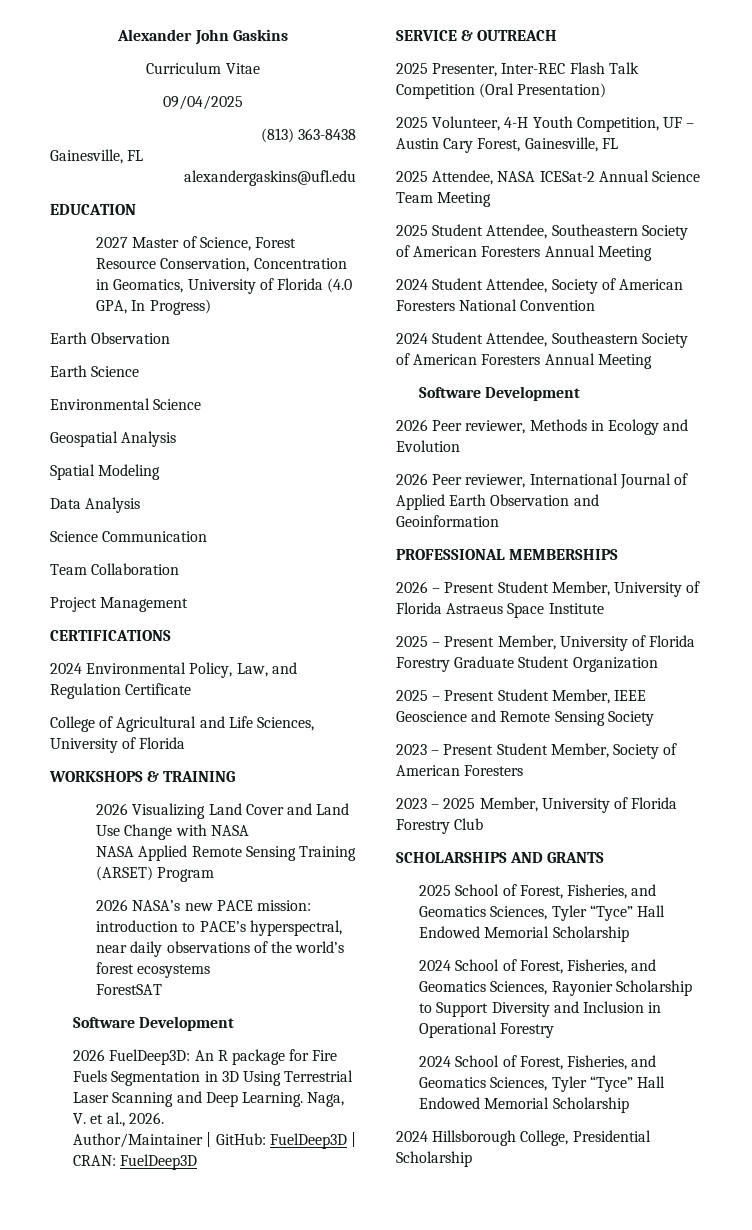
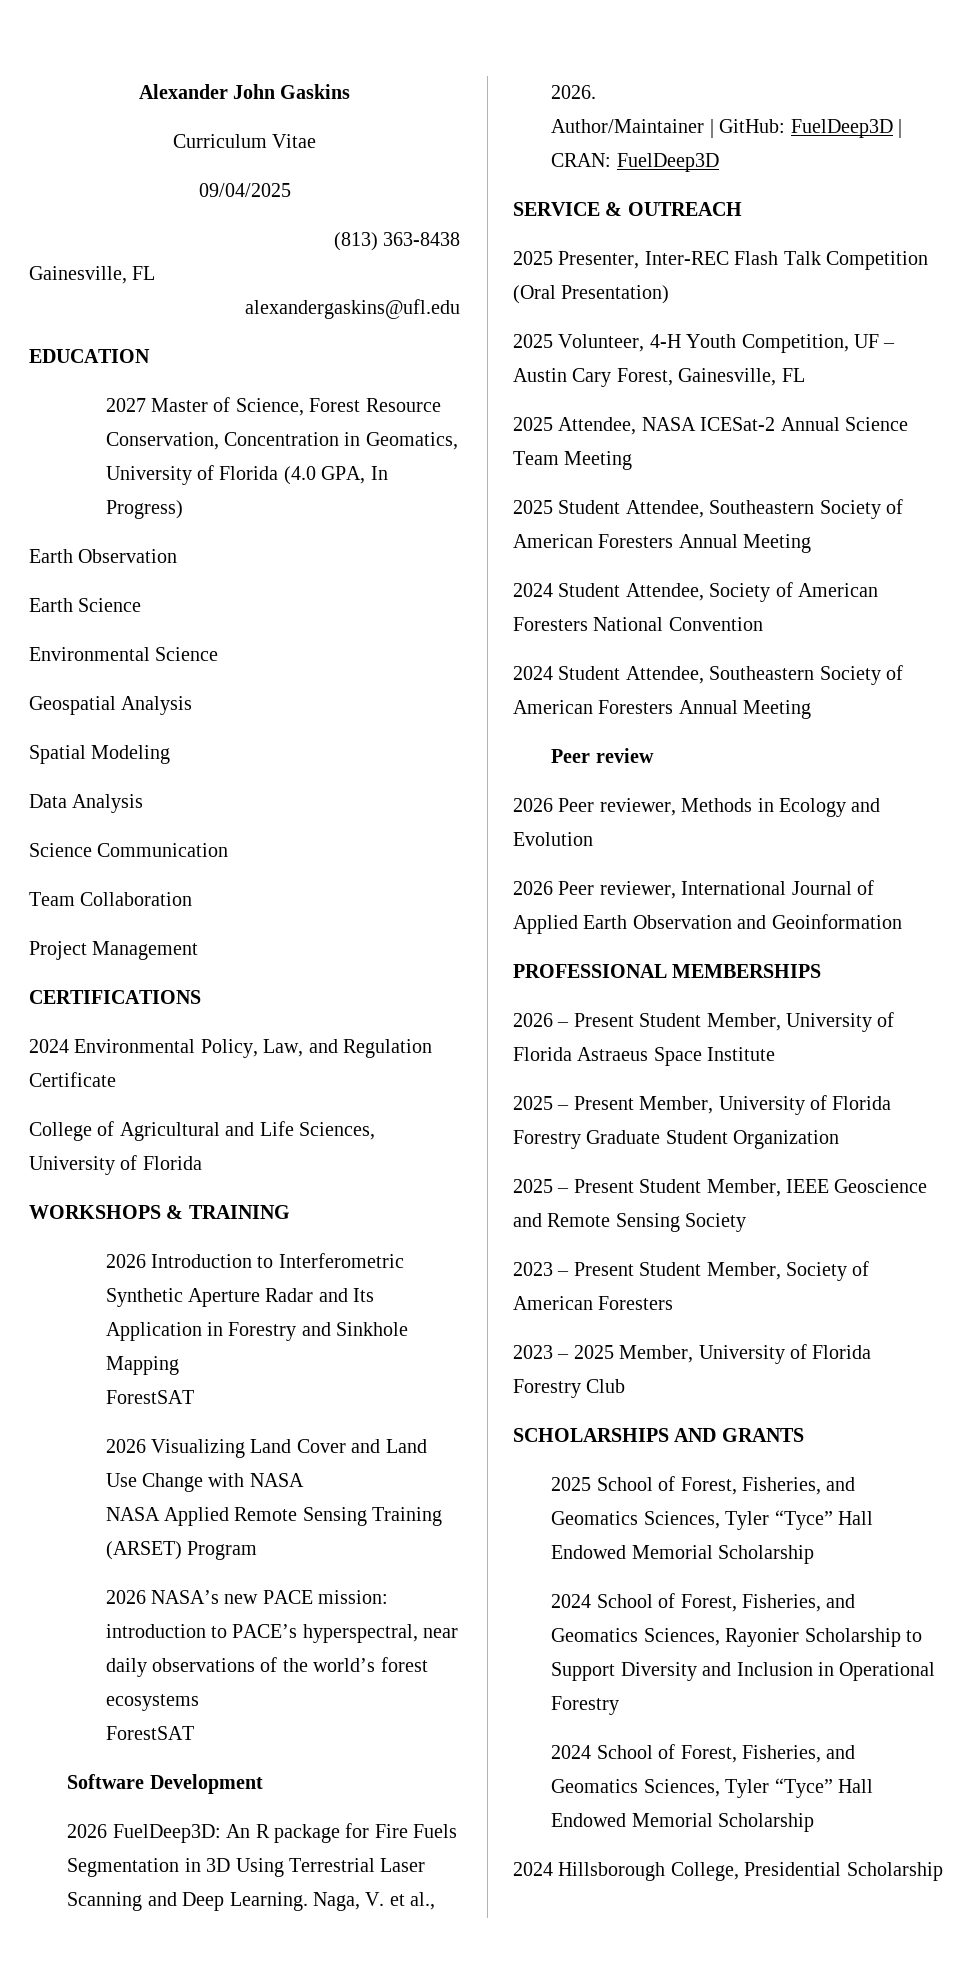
+ 2026 Introduction to Interferometric Synthetic Aperture Radar and Its Application in Forestry and Sinkhole Mapping
+ ForestSAT
  2024 Student Attendee, Southeastern Society of American Foresters Annual Meeting
- Software Development
+ Peer review

